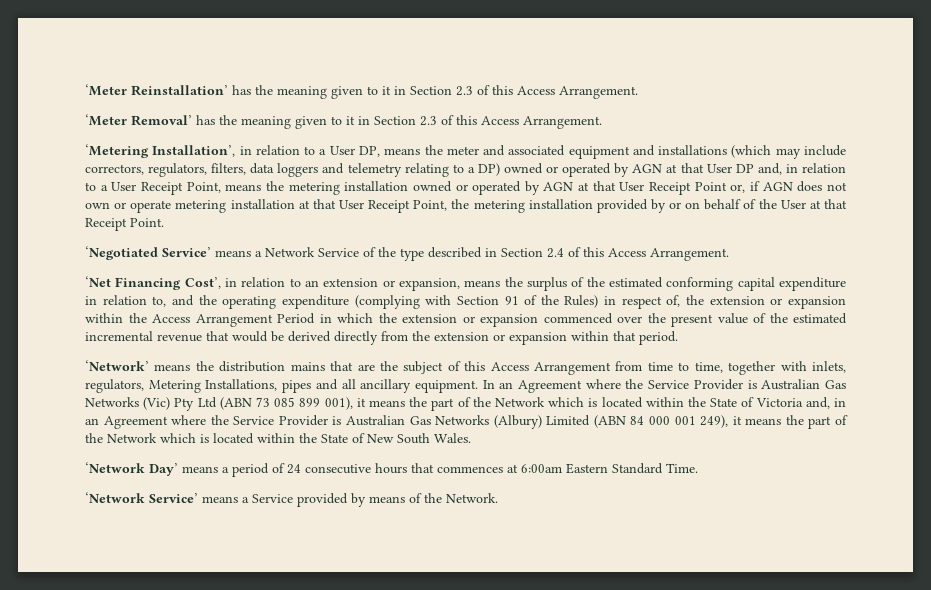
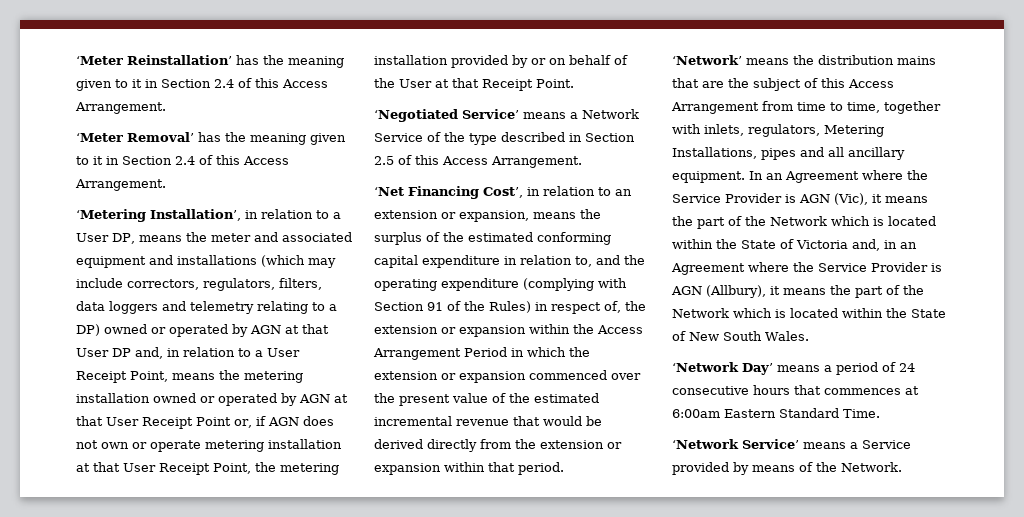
- ‘Meter Reinstallation’ has the meaning given to it in Section 2.3 of this Access Arrangement.
+ ‘Meter Reinstallation’ has the meaning given to it in Section 2.4 of this Access Arrangement.
- ‘Meter Removal’ has the meaning given to it in Section 2.3 of this Access Arrangement.
+ ‘Meter Removal’ has the meaning given to it in Section 2.4 of this Access Arrangement.
- ‘Negotiated Service’ means a Network Service of the type described in Section 2.4 of this Access Arrangement.
+ ‘Negotiated Service’ means a Network Service of the type described in Section 2.5 of this Access Arrangement.
- In an Agreement where the Service Provider is Australian Gas Networks (Vic) Pty Ltd (ABN 73 085 899 001), it means the part of the Network which is located within the State of Victoria and, in an Agreement where the Service Provider is Australian Gas Networks (Albury) Limited (ABN 84 000 001 249), it means the part of the Network which is located within the State of New South Wales.
+ In an Agreement where the Service Provider is AGN (Vic), it means the part of the Network which is located within the State of Victoria and, in an Agreement where the Service Provider is AGN (Allbury), it means the part of the Network which is located within the State of New South Wales.

